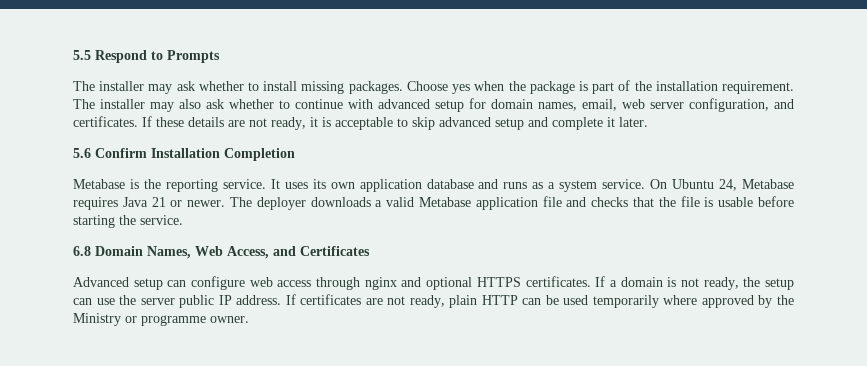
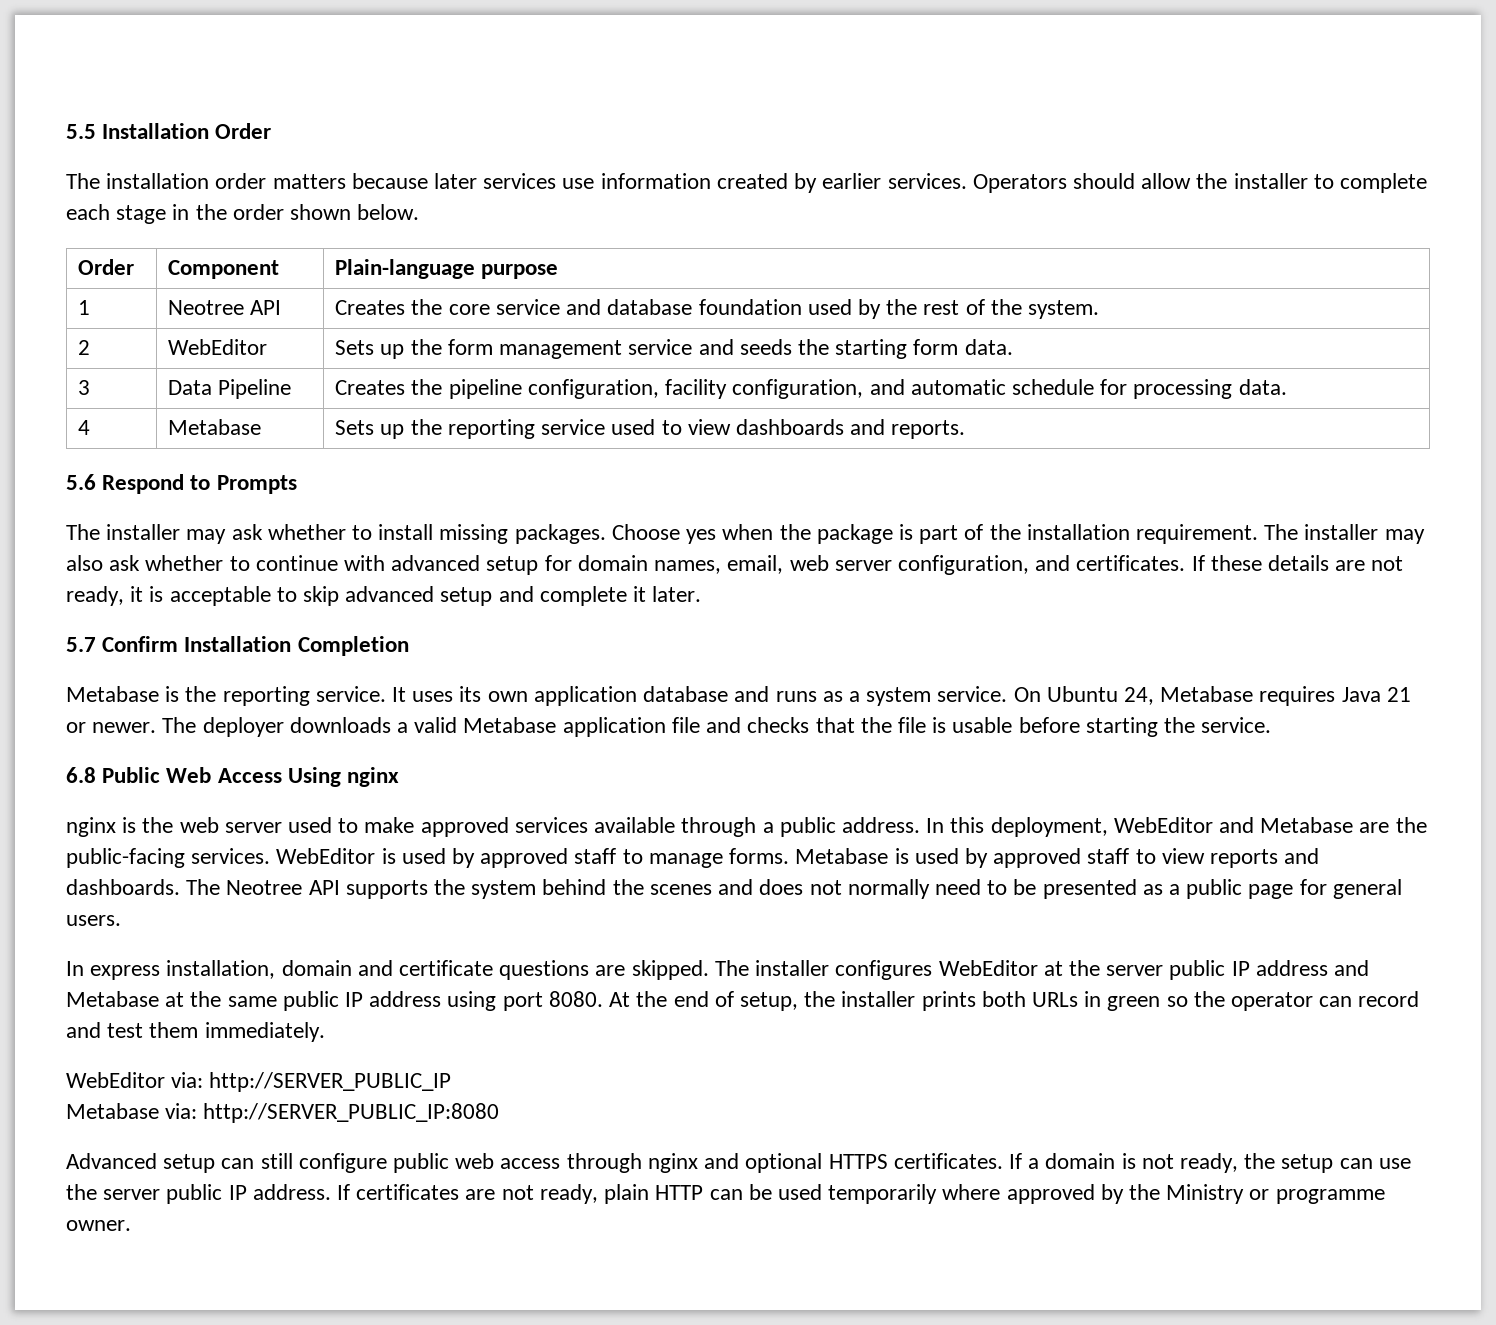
- 5.5 Respond to Prompts
+ 5.5 Installation Order
+ The installation order matters because later services use information created by earlier services. Operators should allow the installer to complete each stage in the order shown below.
+ Order | Component | Plain-language purpose
+ 1 | Neotree API | Creates the core service and database foundation used by the rest of the system.
+ 2 | WebEditor | Sets up the form management service and seeds the starting form data.
+ 3 | Data Pipeline | Creates the pipeline configuration, facility configuration, and automatic schedule for processing data.
+ 4 | Metabase | Sets up the reporting service used to view dashboards and reports.
+ 5.6 Respond to Prompts
- 5.6 Confirm Installation Completion
+ 5.7 Confirm Installation Completion
- 6.8 Domain Names, Web Access, and Certificates
+ 6.8 Public Web Access Using nginx
+ nginx is the web server used to make approved services available through a public address. In this deployment, WebEditor and Metabase are the public-facing services. WebEditor is used by approved staff to manage forms. Metabase is used by approved staff to view reports and dashboards. The Neotree API supports the system behind the scenes and does not normally need to be presented as a public page for general users.
+ In express installation, domain and certificate questions are skipped. The installer configures WebEditor at the server public IP address and Metabase at the same public IP address using port 8080. At the end of setup, the installer prints both URLs in green so the operator can record and test them immediately.
+ WebEditor via: http://SERVER_PUBLIC_IP
+ Metabase via: http://SERVER_PUBLIC_IP:8080
- Advanced setup can configure web access through nginx and optional HTTPS certificates.
+ Advanced setup can still configure public web access through nginx and optional HTTPS certificates.

